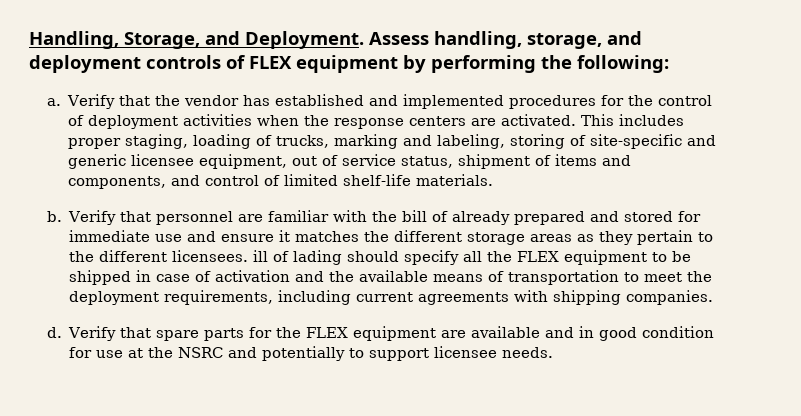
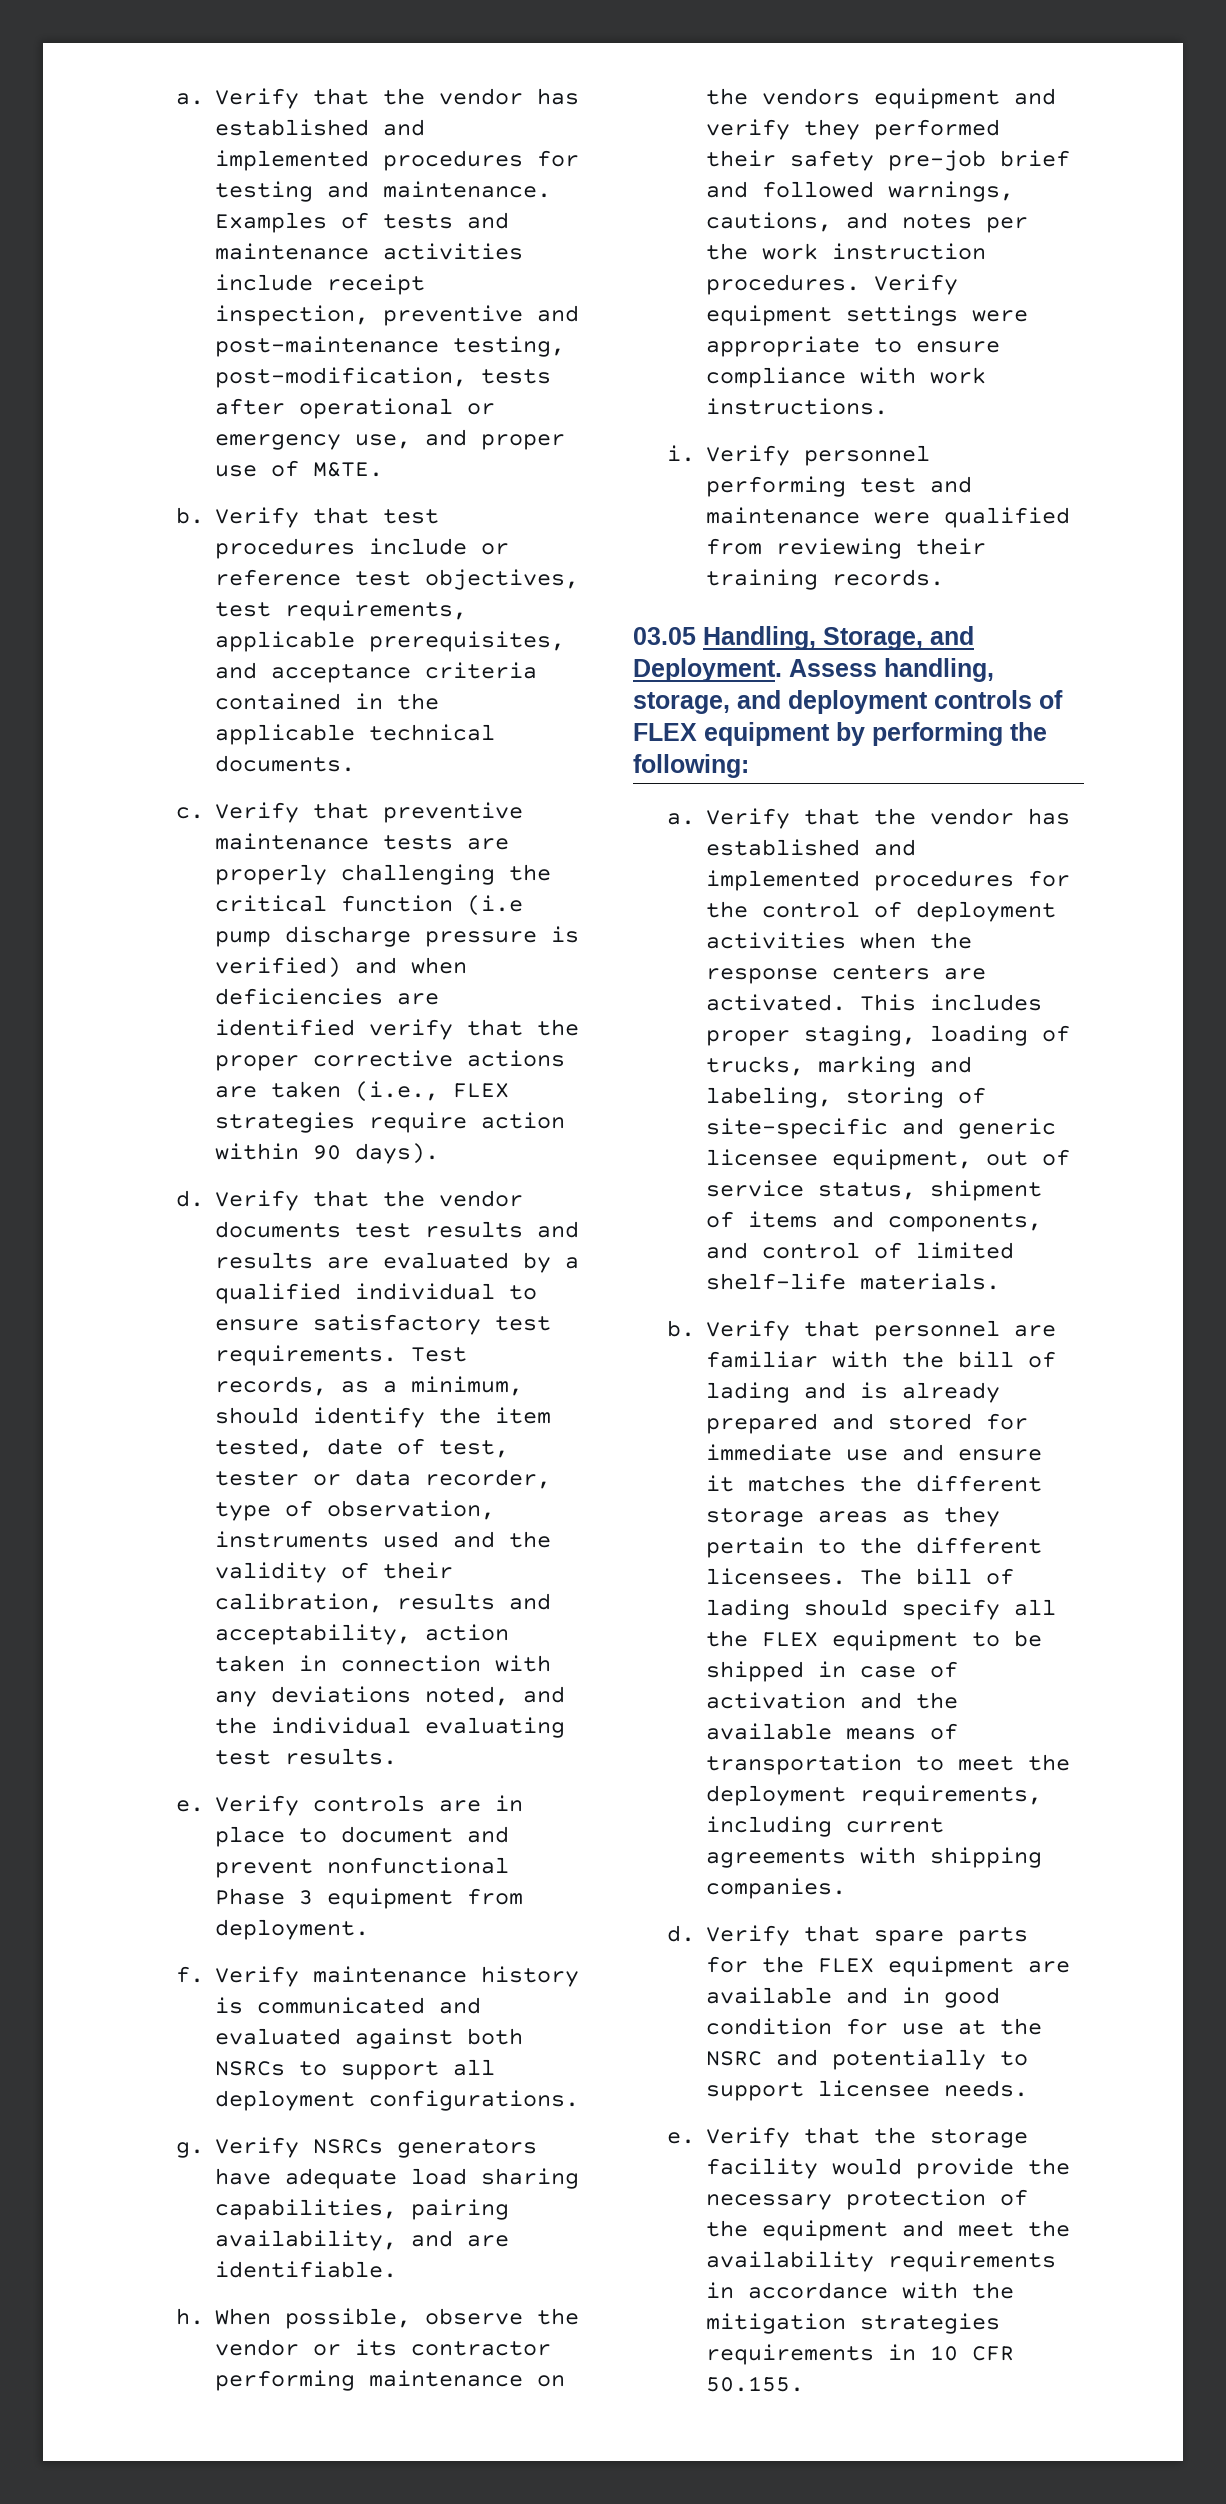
- Handling, Storage, and Deployment.
+ a. Verify that the vendor has established and implemented procedures for testing and maintenance. Examples of tests and maintenance activities include receipt inspection, preventive and post-maintenance testing, post-modification, tests after operational or emergency use, and proper use of M&TE.
+ b. Verify that test procedures include or reference test objectives, test requirements, applicable prerequisites, and acceptance criteria contained in the applicable technical documents.
+ c. Verify that preventive maintenance tests are properly challenging the critical function (i.e pump discharge pressure is verified) and when deficiencies are identified verify that the proper corrective actions are taken (i.e., FLEX strategies require action within 90 days).
+ d. Verify that the vendor documents test results and results are evaluated by a qualified individual to ensure satisfactory test requirements. Test records, as a minimum, should identify the item tested, date of test, tester or data recorder, type of observation, instruments used and the validity of their calibration, results and acceptability, action taken in connection with any deviations noted, and the individual evaluating test results.
+ e. Verify controls are in place to document and prevent nonfunctional Phase 3 equipment from deployment.
+ f. Verify maintenance history is communicated and evaluated against both NSRCs to support all deployment configurations.
+ g. Verify NSRCs generators have adequate load sharing capabilities, pairing availability, and are identifiable.
+ h. When possible, observe the vendor or its contractor performing maintenance on the vendors equipment and verify they performed their safety pre-job brief and followed warnings, cautions, and notes per the work instruction procedures. Verify equipment settings were appropriate to ensure compliance with work instructions.
+ i. Verify personnel performing test and maintenance were qualified from reviewing their training records.
+ 03.05 Handling, Storage, and Deployment.
- Verify that personnel are familiar with the bill of already prepared and stored for immediate use and ensure it matches the different storage areas as they pertain to the different licensees. ill of lading should specify all the FLEX equipment to be shipped in case of activation and the available means of transportation to meet the deployment requirements, including current agreements with shipping companies.
+ Verify that personnel are familiar with the bill of lading and is already prepared and stored for immediate use and ensure it matches the different storage areas as they pertain to the different licensees. The bill of lading should specify all the FLEX equipment to be shipped in case of activation and the available means of transportation to meet the deployment requirements, including current agreements with shipping companies.
+ e. Verify that the storage facility would provide the necessary protection of the equipment and meet the availability requirements in accordance with the mitigation strategies requirements in 10 CFR 50.155.

